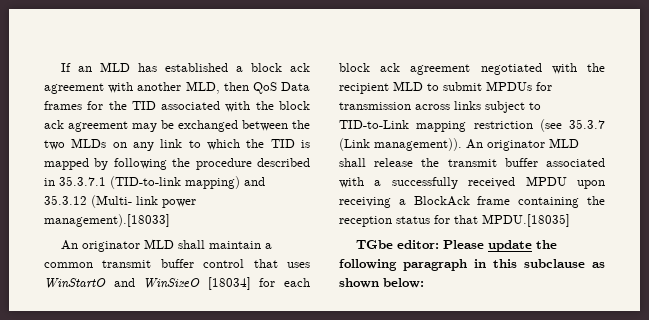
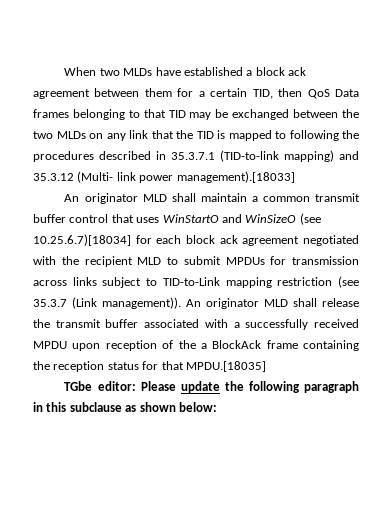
- If an MLD has established a block ack agreement with another MLD, then QoS Data frames for the TID associated with the block ack agreement may be exchanged between the two MLDs on any link to which the TID is mapped by following the procedure described in 35.3.7.1 (TID-to-link mapping) and 35.3.12 (Multi- link power management).[18033]
+ When two MLDs have established a block ack agreement between them for a certain TID, then QoS Data frames belonging to that TID may be exchanged between the two MLDs on any link that the TID is mapped to following the procedures described in 35.3.7.1 (TID-to-link mapping) and 35.3.12 (Multi- link power management).[18033]
- An originator MLD shall maintain a common transmit buffer control that uses WinStartO and WinSizeO [18034] for each block ack agreement negotiated with the recipient MLD to submit MPDUs for transmission across links subject to TID-to-Link mapping restriction (see 35.3.7 (Link management)).
+ An originator MLD shall maintain a common transmit buffer control that uses WinStartO and WinSizeO (see 10.25.6.7)[18034] for each block ack agreement negotiated with the recipient MLD to submit MPDUs for transmission across links subject to TID-to-Link mapping restriction (see 35.3.7 (Link management)).
- An originator MLD shall release the transmit buffer associated with a successfully received MPDU upon receiving a BlockAck frame containing the reception status for that MPDU.[18035]
+ An originator MLD shall release the transmit buffer associated with a successfully received MPDU upon reception of the a BlockAck frame containing the reception status for that MPDU.[18035]

